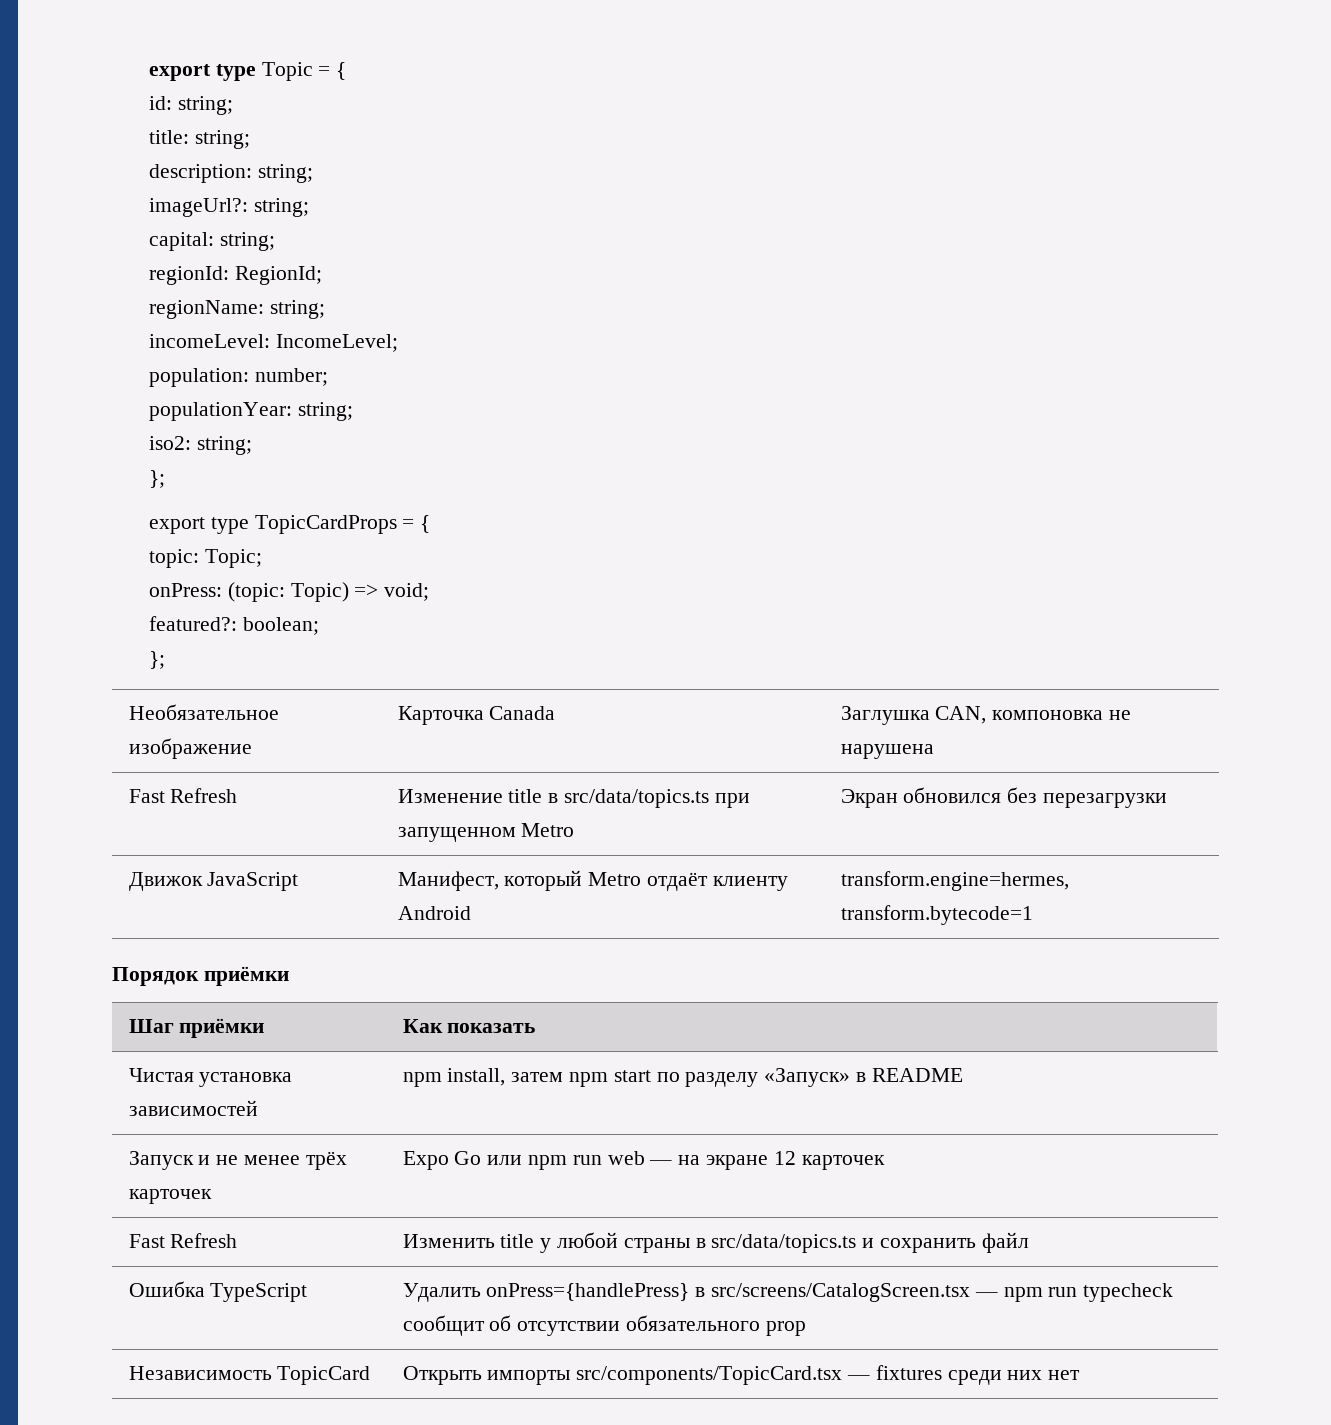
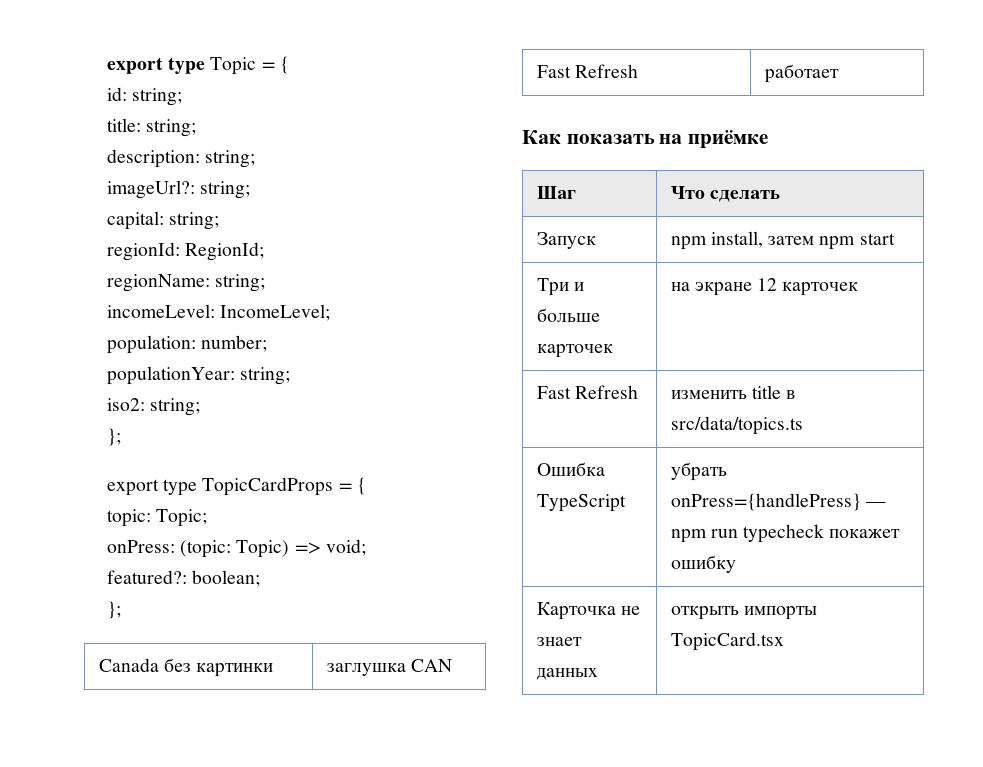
- Необязательное изображение | Карточка Canada | Заглушка CAN, компоновка не нарушена
- Fast Refresh | Изменение title в src/data/topics.ts при запущенном Metro | Экран обновился без перезагрузки
- Движок JavaScript | Манифест, который Metro отдаёт клиенту Android | transform.engine=hermes, transform.bytecode=1
- Порядок приёмки
- Шаг приёмки | Как показать
- Чистая установка зависимостей | npm install, затем npm start по разделу «Запуск» в README
- Запуск и не менее трёх карточек | Expo Go или npm run web — на экране 12 карточек
+ Canada без картинки | заглушка CAN
+ Fast Refresh | работает
+ Как показать на приёмке
+ Шаг | Что сделать
+ Запуск | npm install, затем npm start
+ Три и больше карточек | на экране 12 карточек
- Fast Refresh | Изменить title у любой страны в src/data/topics.ts и сохранить файл
+ Fast Refresh | изменить title в src/data/topics.ts
- Ошибка TypeScript | Удалить onPress={handlePress} в src/screens/CatalogScreen.tsx — npm run typecheck сообщит об отсутствии обязательного prop
- Независимость TopicCard | Открыть импорты src/components/TopicCard.tsx — fixtures среди них нет
+ Ошибка TypeScript | убрать onPress={handlePress} — npm run typecheck покажет ошибку
+ Карточка не знает данных | открыть импорты TopicCard.tsx

